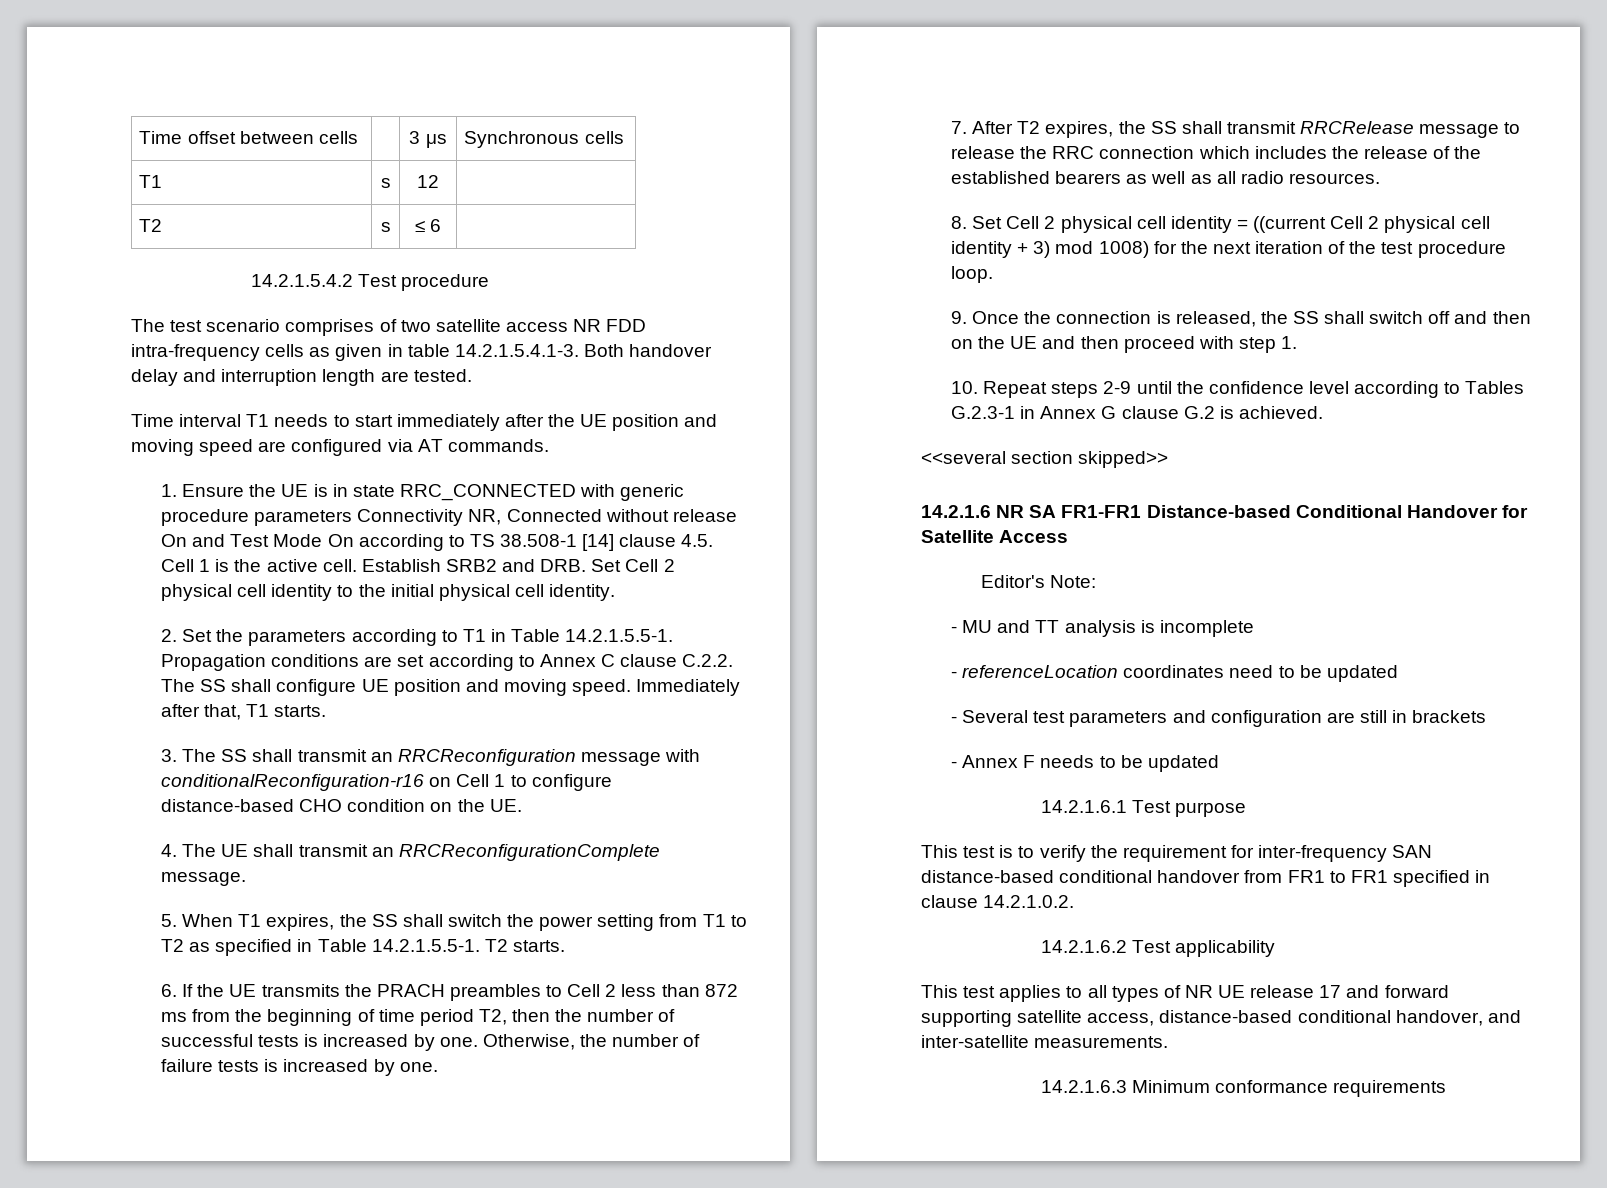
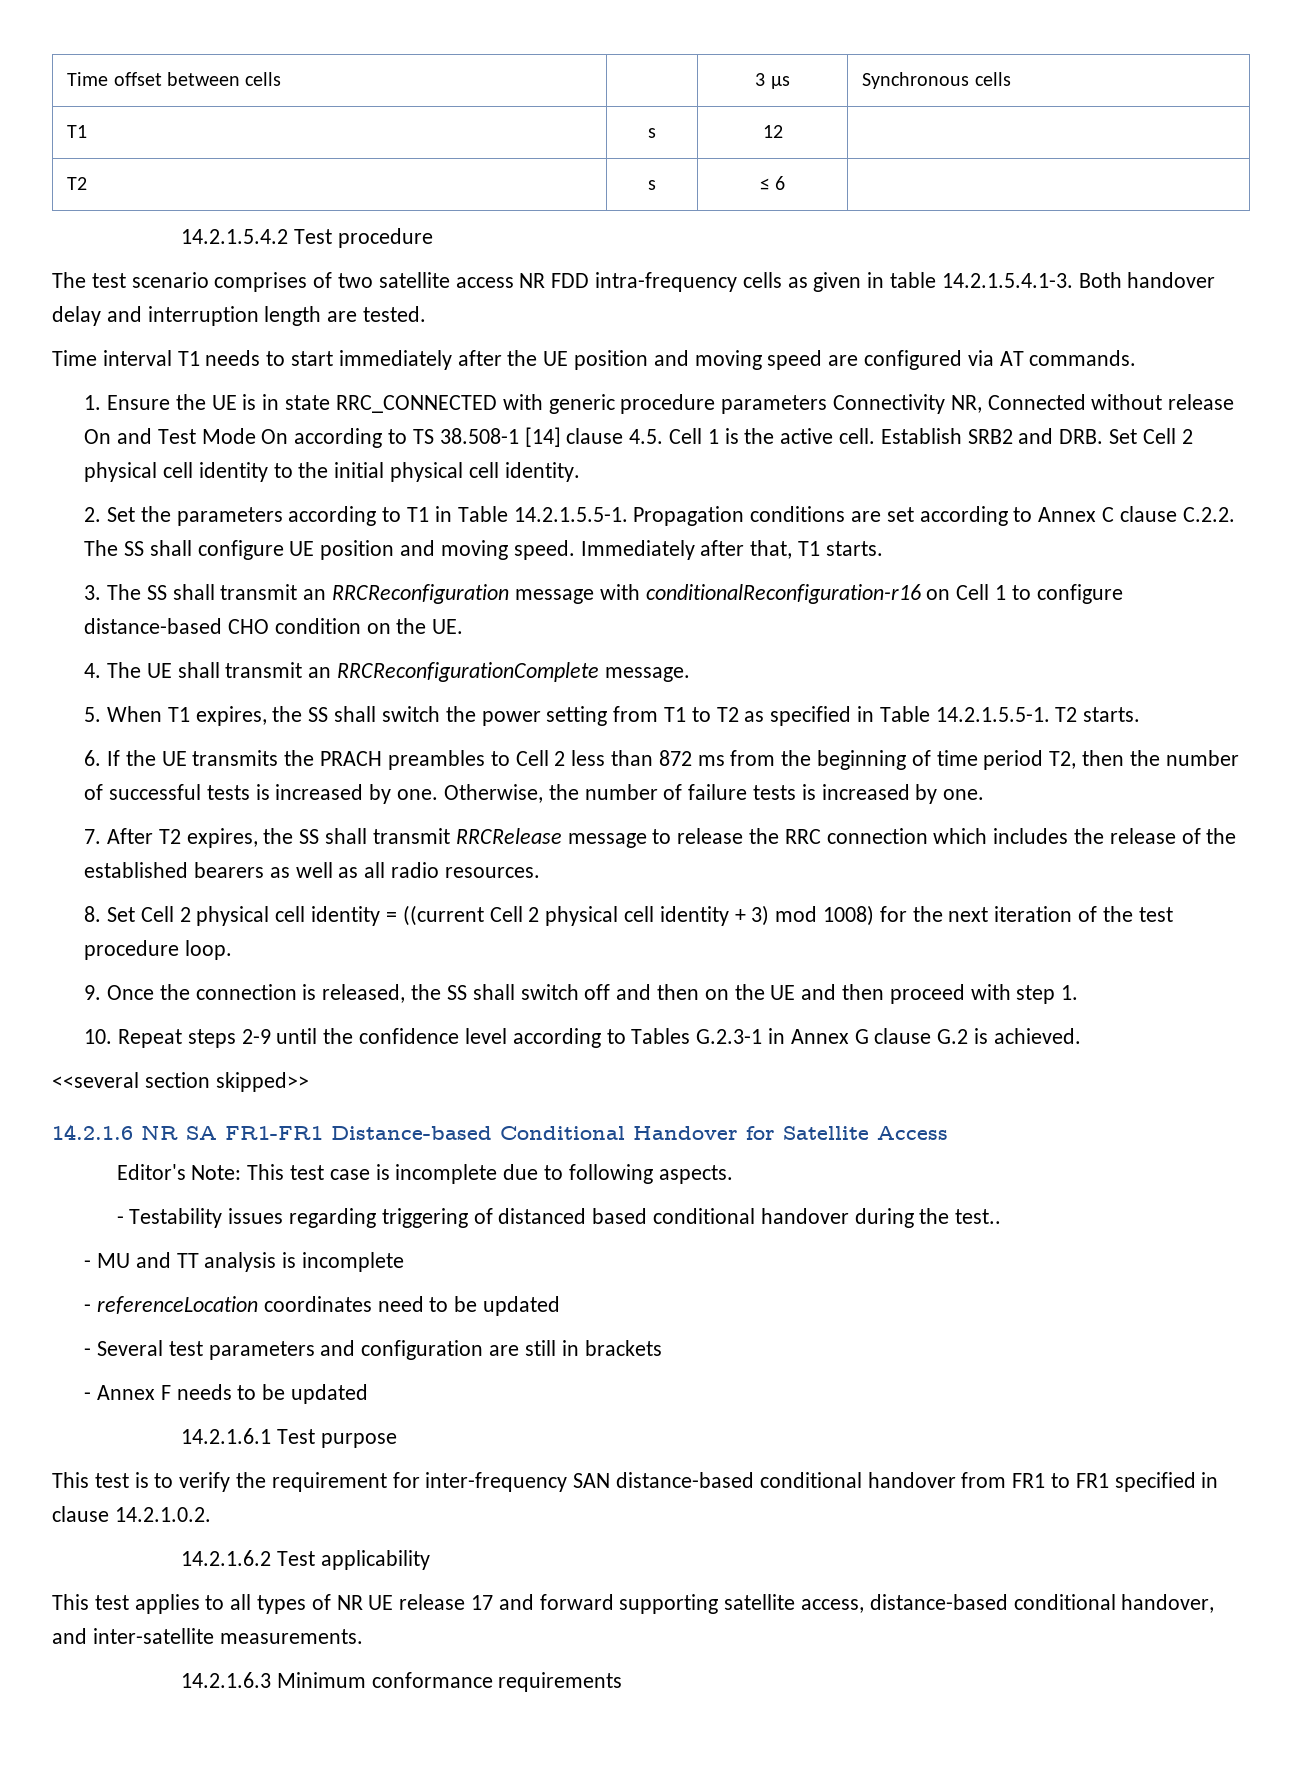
- Editor's Note:
+ Editor's Note: This test case is incomplete due to following aspects.
+ - Testability issues regarding triggering of distanced based conditional handover during the test..

